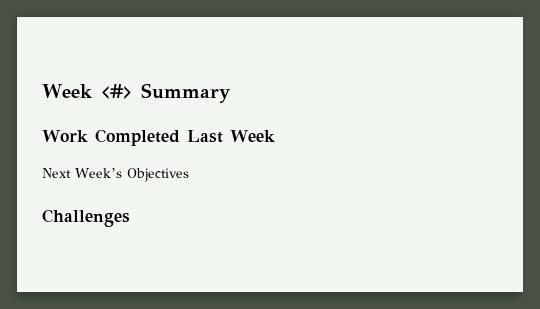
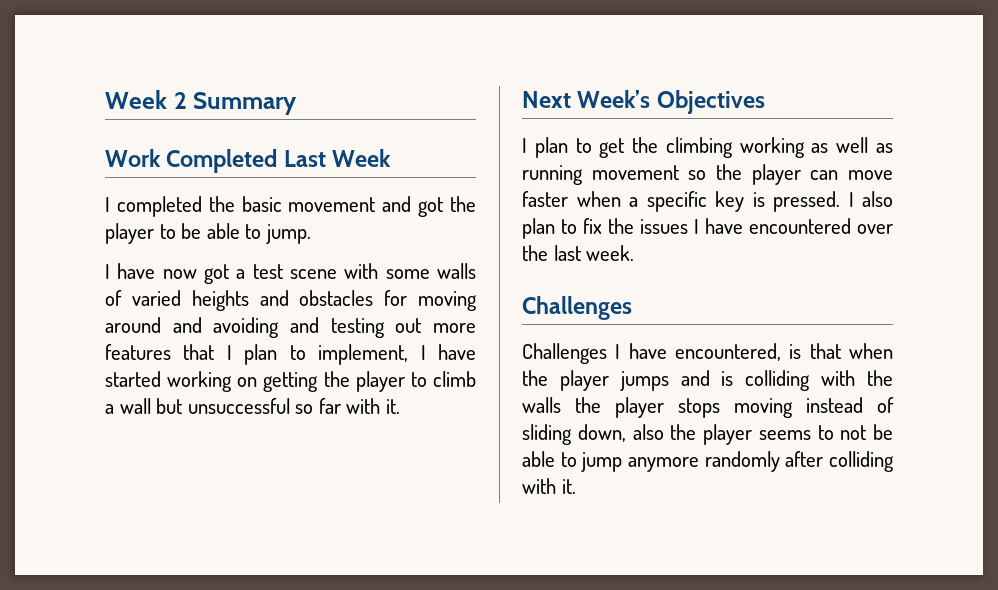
- Week <#> Summary
+ Week 2 Summary
+ I completed the basic movement and got the player to be able to jump.
+ I have now got a test scene with some walls of varied heights and obstacles for moving around and avoiding and testing out more features that I plan to implement, I have started working on getting the player to climb a wall but unsuccessful so far with it.
  Next Week’s Objectives
+ I plan to get the climbing working as well as running movement so the player can move faster when a specific key is pressed. I also plan to fix the issues I have encountered over the last week.
  Challenges
+ Challenges I have encountered, is that when the player jumps and is colliding with the walls the player stops moving instead of sliding down, also the player seems to not be able to jump anymore randomly after colliding with it.

